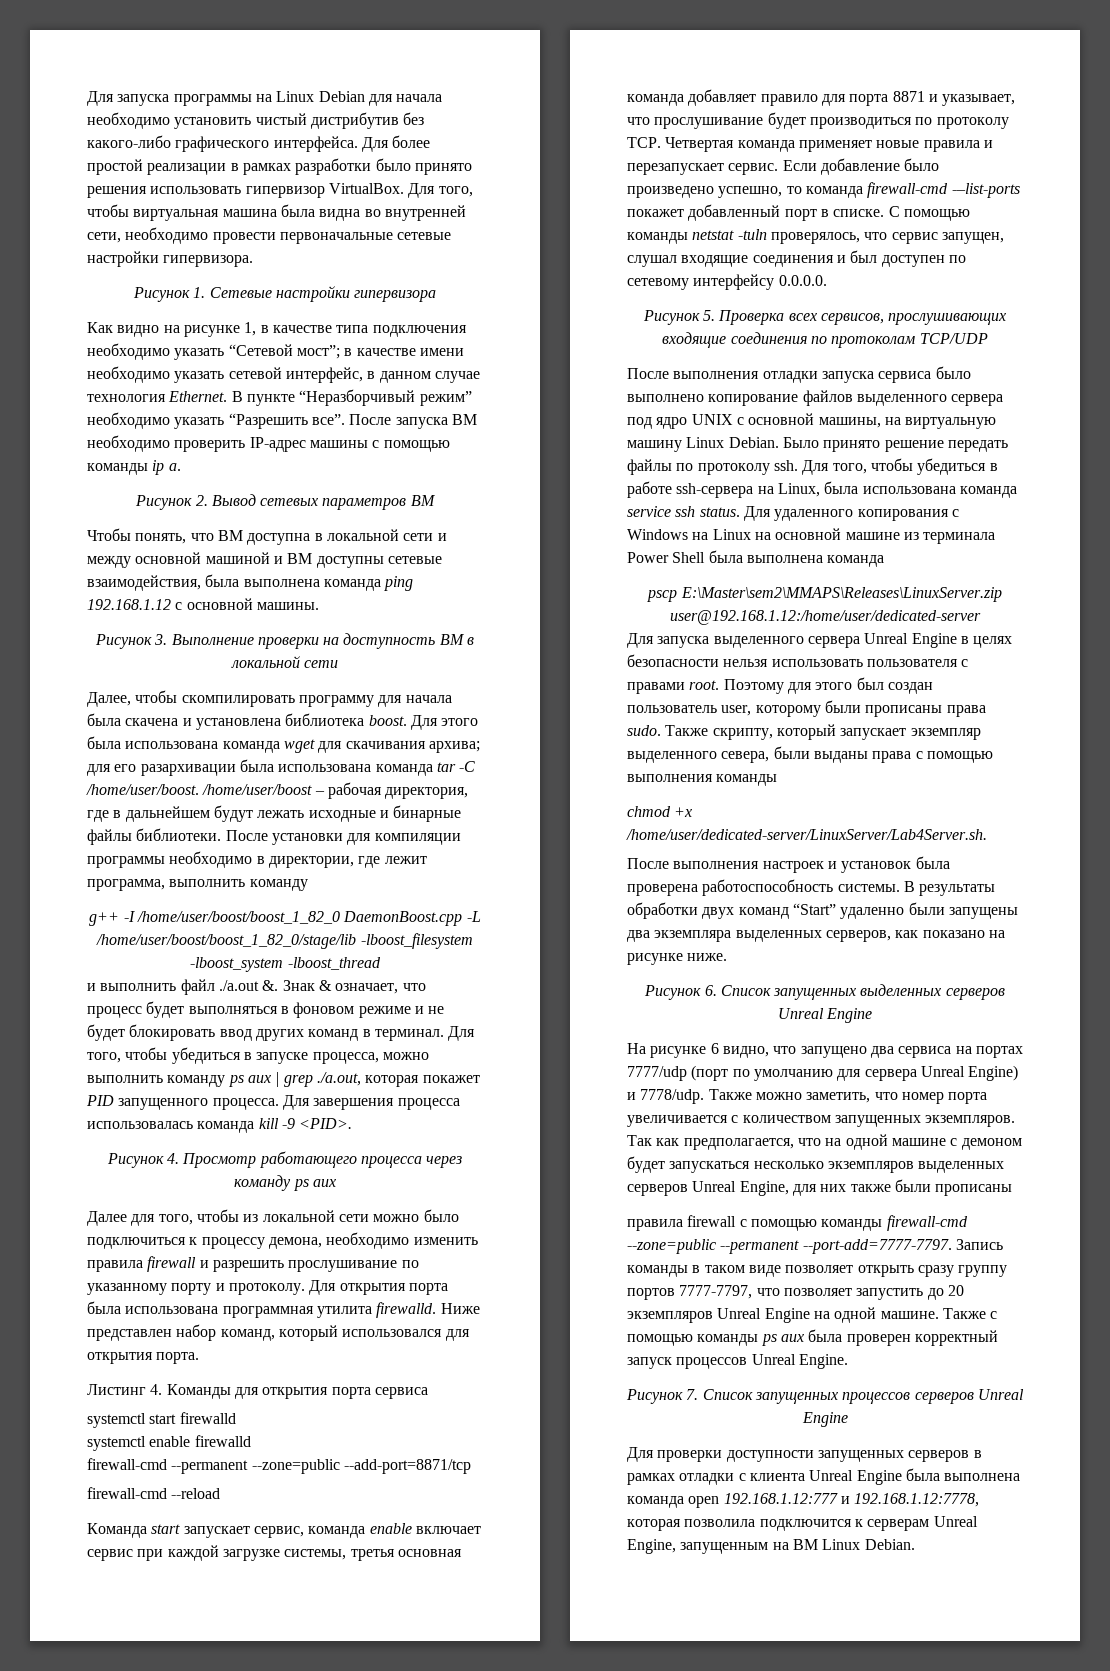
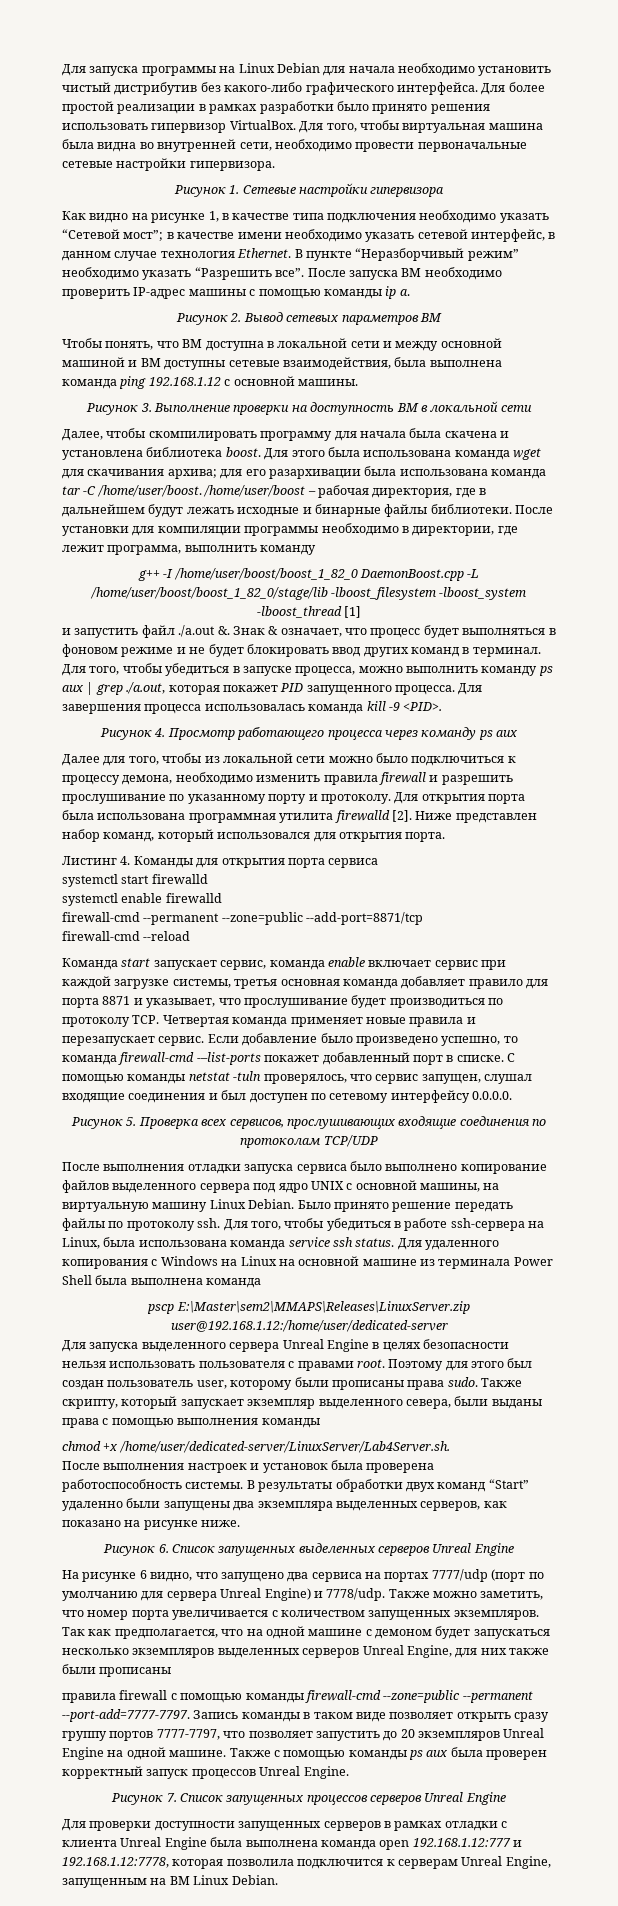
- g++ -I /home/user/boost/boost_1_82_0 DaemonBoost.cpp -L /home/user/boost/boost_1_82_0/stage/lib -lboost_filesystem -lboost_system -lboost_thread
- и выполнить файл ./a.out &.
+ g++ -I /home/user/boost/boost_1_82_0 DaemonBoost.cpp -L /home/user/boost/boost_1_82_0/stage/lib -lboost_filesystem -lboost_system -lboost_thread [1]
+ и запустить файл ./a.out &.
- Для открытия порта была использована программная утилита firewalld.
+ Для открытия порта была использована программная утилита firewalld [2].

